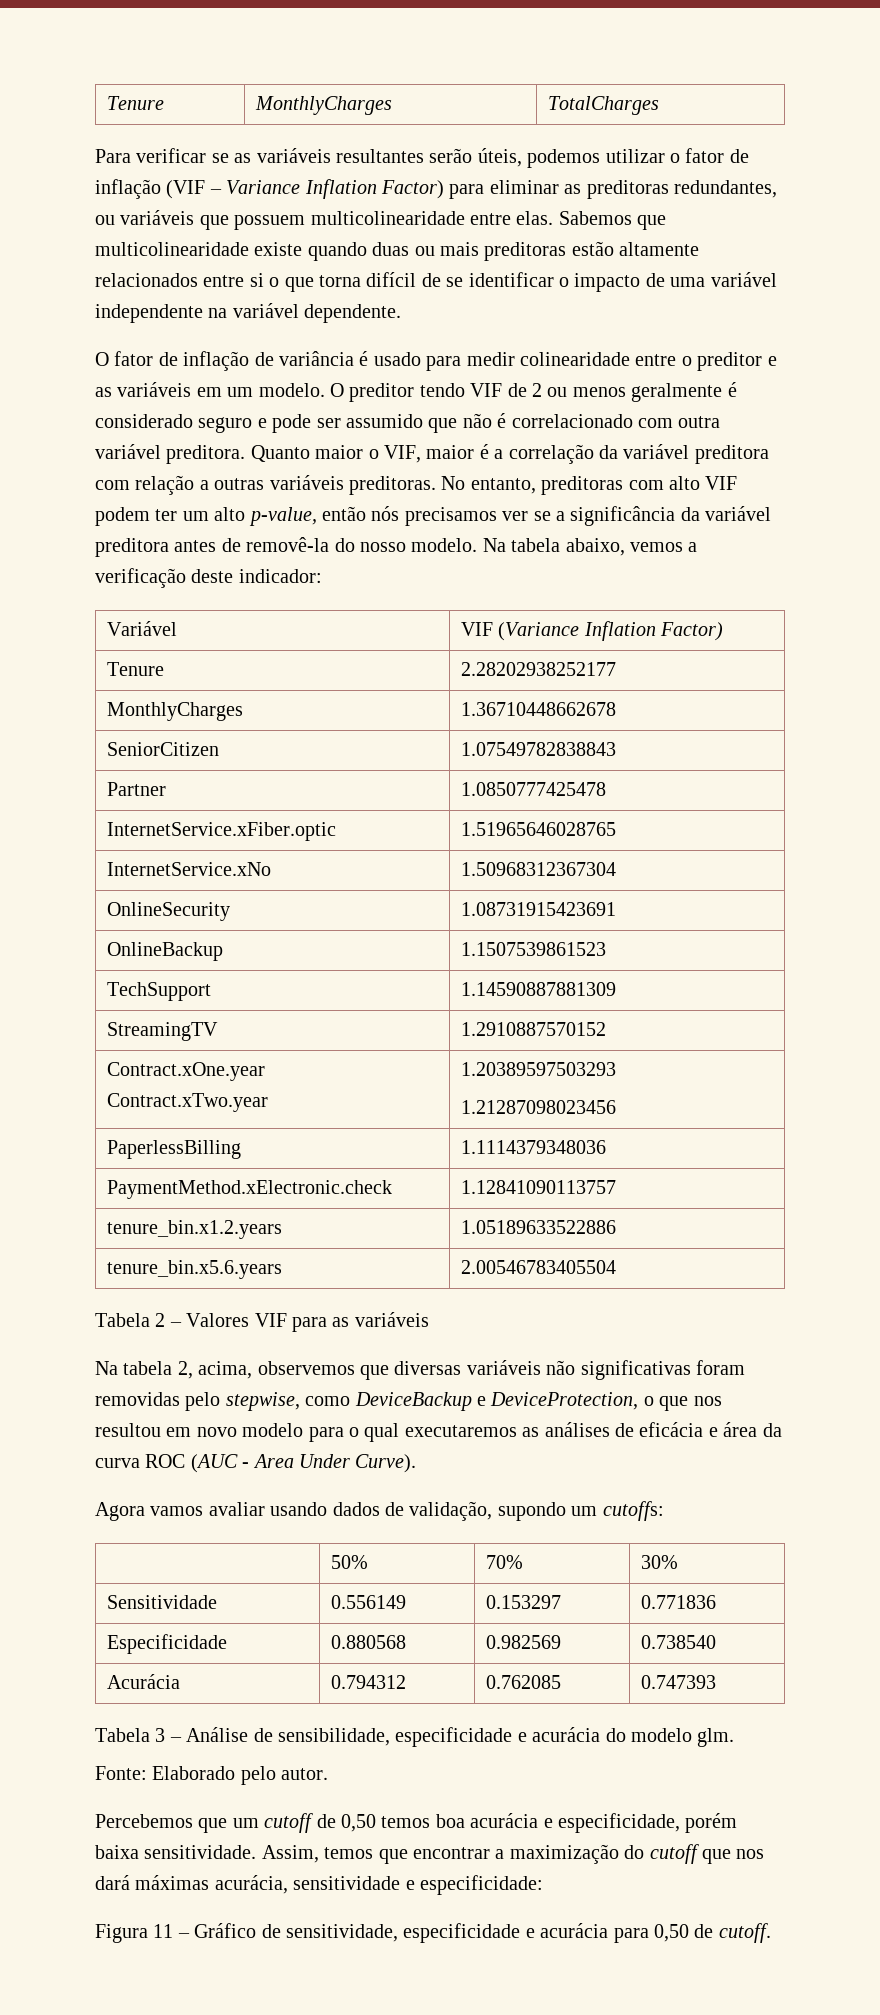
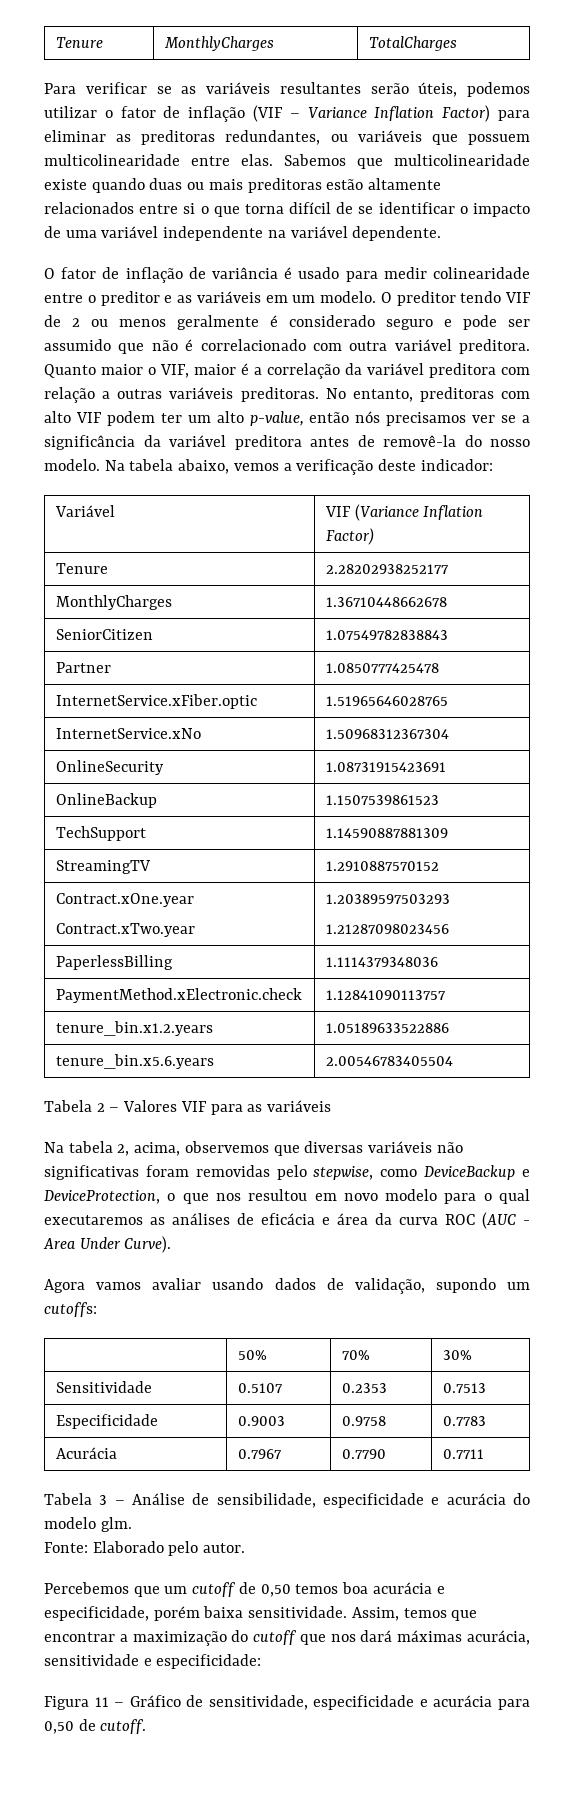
- Sensitividade | 0.556149 | 0.153297 | 0.771836
- Especificidade | 0.880568 | 0.982569 | 0.738540
- Acurácia | 0.794312 | 0.762085 | 0.747393
+ Sensitividade | 0.5107 | 0.2353 | 0.7513
+ Especificidade | 0.9003 | 0.9758 | 0.7783
+ Acurácia | 0.7967 | 0.7790 | 0.7711

